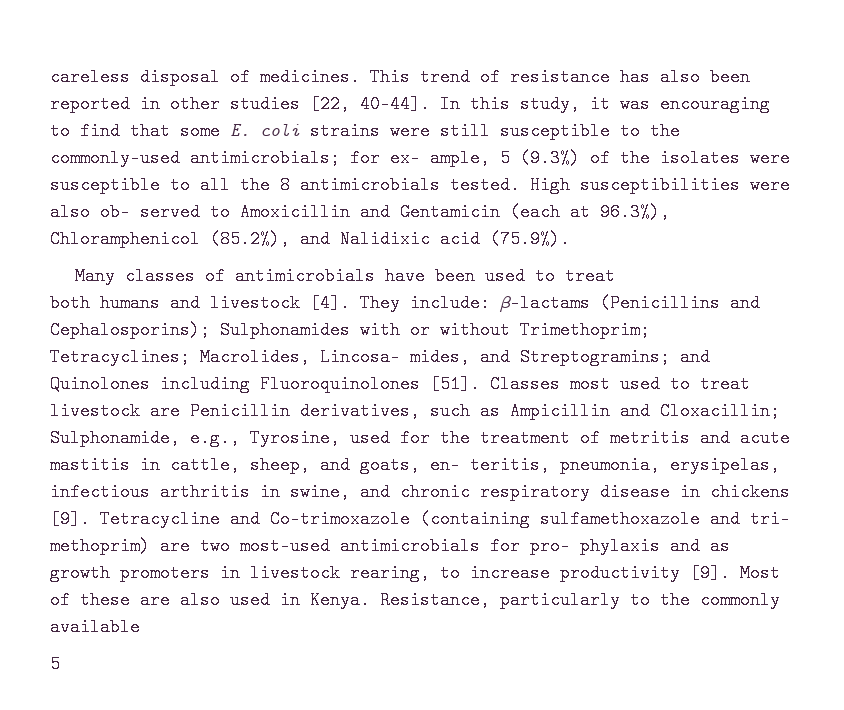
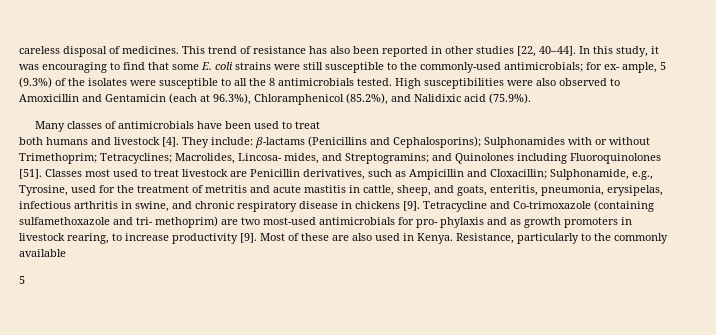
- High susceptibilities were also ob- served to Amoxicillin and Gentamicin (each at 96.3%), Chloramphenicol (85.2%), and Nalidixic acid (75.9%).
+ High susceptibilities were also observed to Amoxicillin and Gentamicin (each at 96.3%), Chloramphenicol (85.2%), and Nalidixic acid (75.9%).
- Classes most used to treat livestock are Penicillin derivatives, such as Ampicillin and Cloxacillin; Sulphonamide, e.g., Tyrosine, used for the treatment of metritis and acute mastitis in cattle, sheep, and goats, en- teritis, pneumonia, erysipelas, infectious arthritis in swine, and chronic respiratory disease in chickens [9].
+ Classes most used to treat livestock are Penicillin derivatives, such as Ampicillin and Cloxacillin; Sulphonamide, e.g., Tyrosine, used for the treatment of metritis and acute mastitis in cattle, sheep, and goats, enteritis, pneumonia, erysipelas, infectious arthritis in swine, and chronic respiratory disease in chickens [9].

